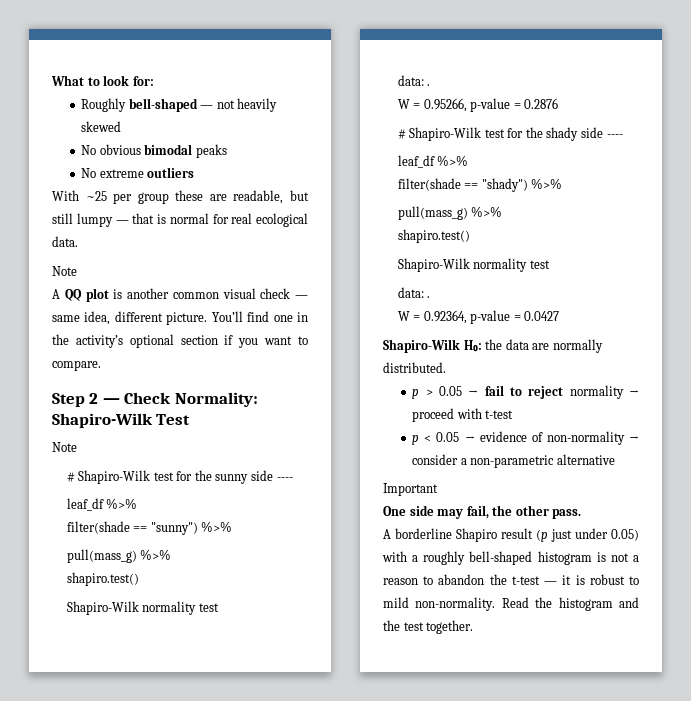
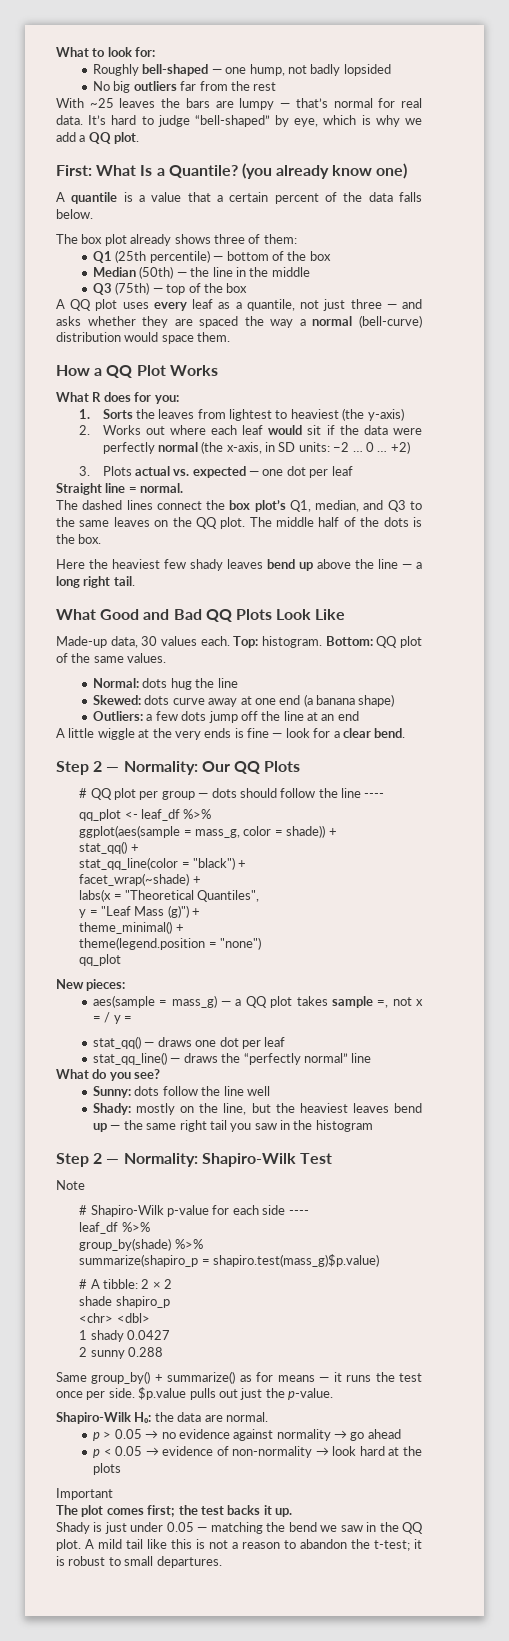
- Roughly bell-shaped — not heavily skewed
- No obvious bimodal peaks
- No extreme outliers
- With ~25 per group these are readable, but still lumpy — that is normal for real ecological data.
- Note
- A QQ plot is another common visual check — same idea, different picture. You’ll find one in the activity’s optional section if you want to compare.
- Step 2 — Check Normality: Shapiro-Wilk Test
+ Roughly bell-shaped — one hump, not badly lopsided
+ No big outliers far from the rest
+ With ~25 leaves the bars are lumpy — that’s normal for real data. It’s hard to judge “bell-shaped” by eye, which is why we add a QQ plot.
+ First: What Is a Quantile? (you already know one)
+ A quantile is a value that a certain percent of the data falls below.
+ The box plot already shows three of them:
+ Q1 (25th percentile) — bottom of the box
+ Median (50th) — the line in the middle
+ Q3 (75th) — top of the box
+ A QQ plot uses every leaf as a quantile, not just three — and asks whether they are spaced the way a normal (bell-curve) distribution would space them.
+ How a QQ Plot Works
+ What R does for you:
+ 1. Sorts the leaves from lightest to heaviest (the y-axis)
+ 2. Works out where each leaf would sit if the data were perfectly normal (the x-axis, in SD units: −2 … 0 … +2)
+ 3. Plots actual vs. expected — one dot per leaf
+ Straight line = normal.
+ The dashed lines connect the box plot’s Q1, median, and Q3 to the same leaves on the QQ plot. The middle half of the dots is the box.
+ Here the heaviest few shady leaves bend up above the line — a long right tail.
+ What Good and Bad QQ Plots Look Like
+ Made-up data, 30 values each. Top: histogram. Bottom: QQ plot of the same values.
+ Normal: dots hug the line
+ Skewed: dots curve away at one end (a banana shape)
+ Outliers: a few dots jump off the line at an end
+ A little wiggle at the very ends is fine — look for a clear bend.
+ Step 2 — Normality: Our QQ Plots
+ # QQ plot per group — dots should follow the line ----
+ qq_plot <- leaf_df %>%
+ ggplot(aes(sample = mass_g, color = shade)) +
+ stat_qq() +
+ stat_qq_line(color = "black") +
+ facet_wrap(~shade) +
+ labs(x = "Theoretical Quantiles",
+ y = "Leaf Mass (g)") +
+ theme_minimal() +
+ theme(legend.position = "none")
+ qq_plot
+ New pieces:
+ aes(sample = mass_g) — a QQ plot takes sample =, not x = / y =
+ stat_qq() — draws one dot per leaf
+ stat_qq_line() — draws the “perfectly normal” line
+ What do you see?
+ Sunny: dots follow the line well
+ Shady: mostly on the line, but the heaviest leaves bend up — the same right tail you saw in the histogram
+ Step 2 — Normality: Shapiro-Wilk Test
- # Shapiro-Wilk test for the sunny side ----
+ # Shapiro-Wilk p-value for each side ----
  leaf_df %>%
- filter(shade == "sunny") %>%
- pull(mass_g) %>%
- shapiro.test()
- Shapiro-Wilk normality test
- data: .
- W = 0.95266, p-value = 0.2876
- # Shapiro-Wilk test for the shady side ----
- leaf_df %>%
- filter(shade == "shady") %>%
- pull(mass_g) %>%
- shapiro.test()
- Shapiro-Wilk normality test
- data: .
- W = 0.92364, p-value = 0.0427
+ group_by(shade) %>%
+ summarize(shapiro_p = shapiro.test(mass_g)$p.value)
+ # A tibble: 2 × 2
+ shade shapiro_p
+ <chr> <dbl>
+ 1 shady 0.0427
+ 2 sunny 0.288
+ Same group_by() + summarize() as for means — it runs the test once per side. $p.value pulls out just the p-value.
- Shapiro-Wilk H₀: the data are normally distributed.
+ Shapiro-Wilk H₀: the data are normal.
- p > 0.05 → fail to reject normality → proceed with t-test
+ p > 0.05 → no evidence against normality → go ahead
- p < 0.05 → evidence of non-normality → consider a non-parametric alternative
+ p < 0.05 → evidence of non-normality → look hard at the plots
  Important
- One side may fail, the other pass.
- A borderline Shapiro result (p just under 0.05) with a roughly bell-shaped histogram is not a reason to abandon the t-test — it is robust to mild non-normality. Read the histogram and the test together.
+ The plot comes first; the test backs it up.
+ Shady is just under 0.05 — matching the bend we saw in the QQ plot. A mild tail like this is not a reason to abandon the t-test; it is robust to small departures.

